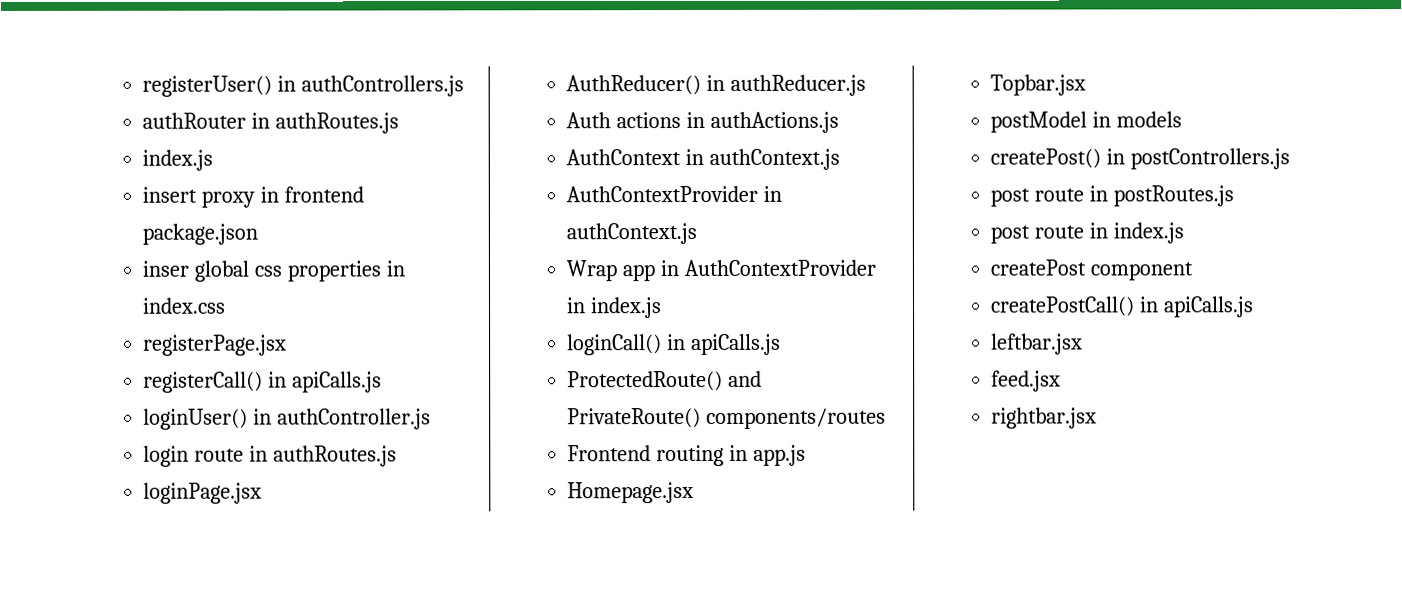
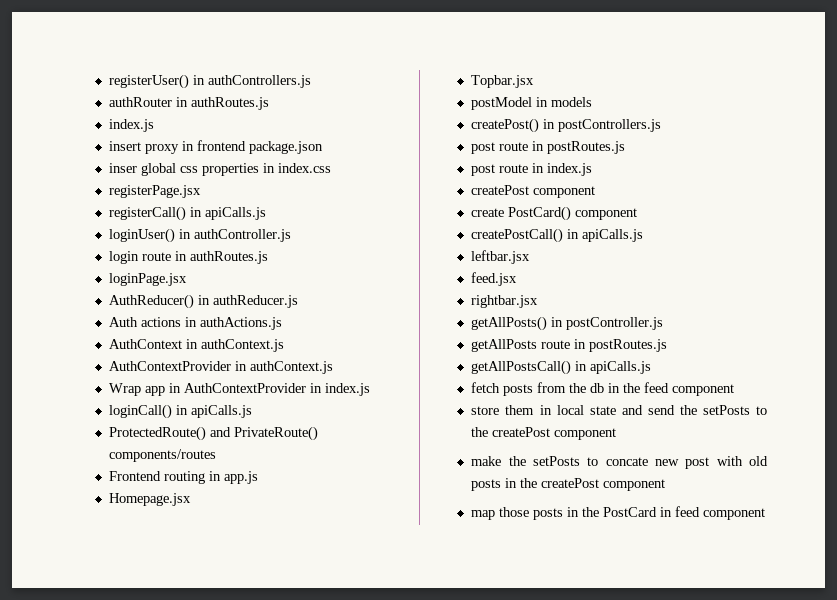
+ create PostCard() component
+ getAllPosts() in postController.js
+ getAllPosts route in postRoutes.js
+ getAllPostsCall() in apiCalls.js
+ fetch posts from the db in the feed component
+ store them in local state and send the setPosts to the createPost component
+ make the setPosts to concate new post with old posts in the createPost component
+ map those posts in the PostCard in feed component

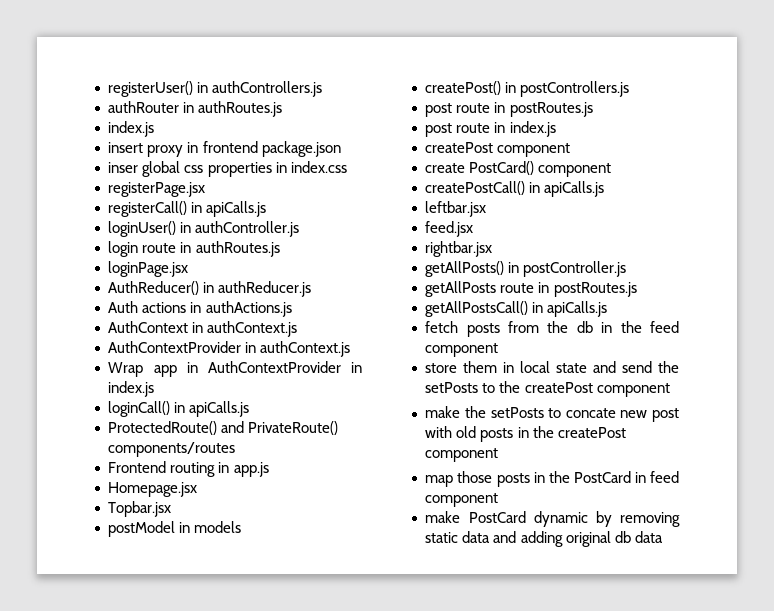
+ make PostCard dynamic by removing static data and adding original db data

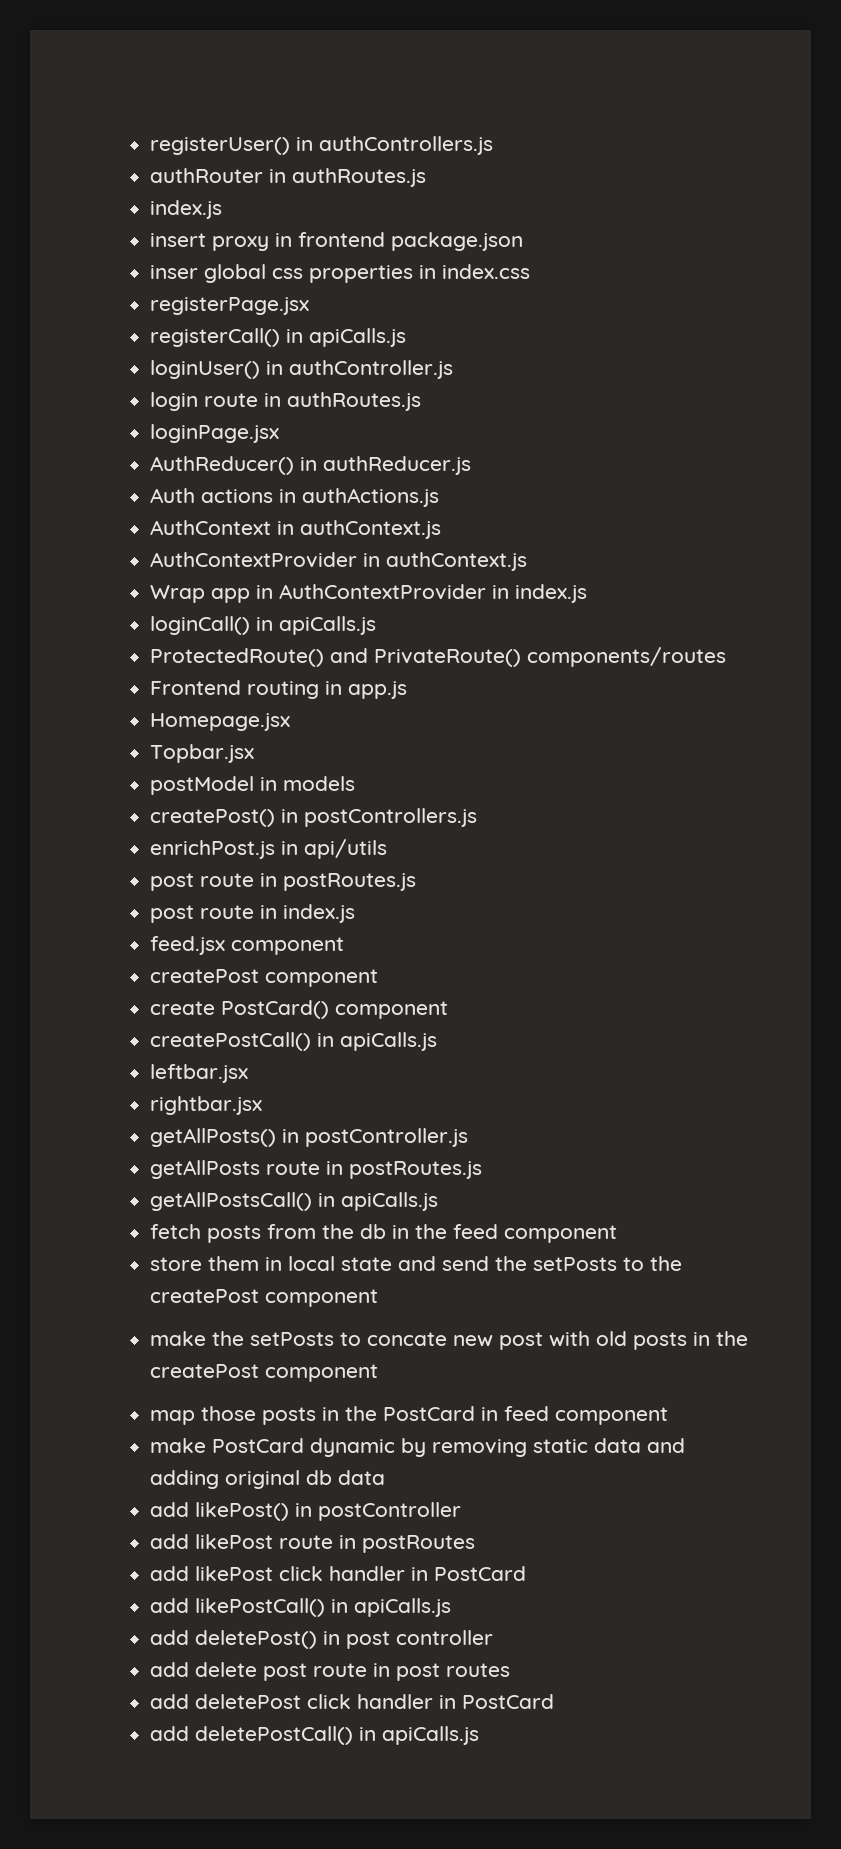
+ enrichPost.js in api/utils
+ feed.jsx component
- feed.jsx
+ add likePost() in postController
+ add likePost route in postRoutes
+ add likePost click handler in PostCard
+ add likePostCall() in apiCalls.js
+ add deletePost() in post controller
+ add delete post route in post routes
+ add deletePost click handler in PostCard
+ add deletePostCall() in apiCalls.js

